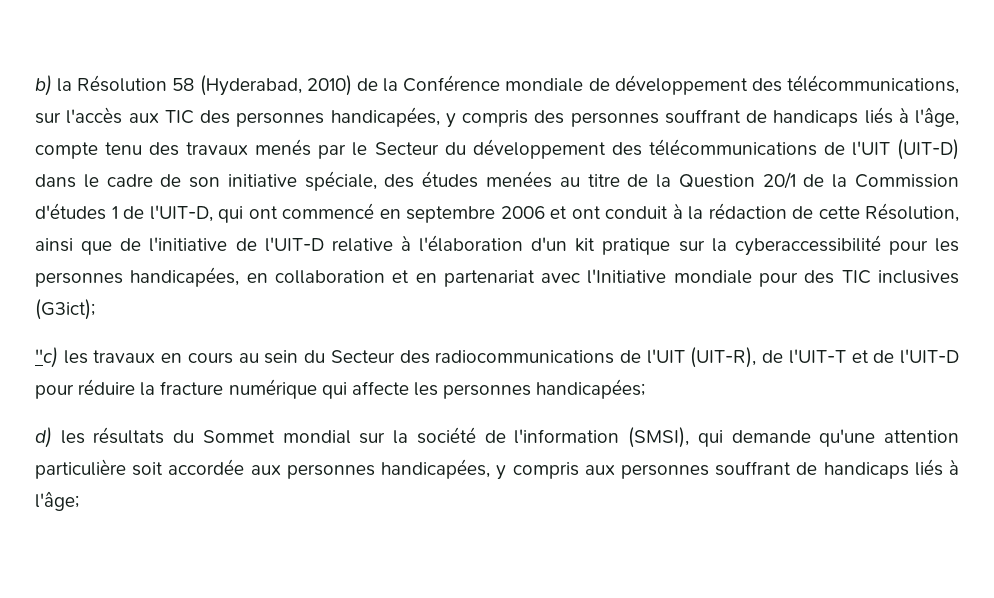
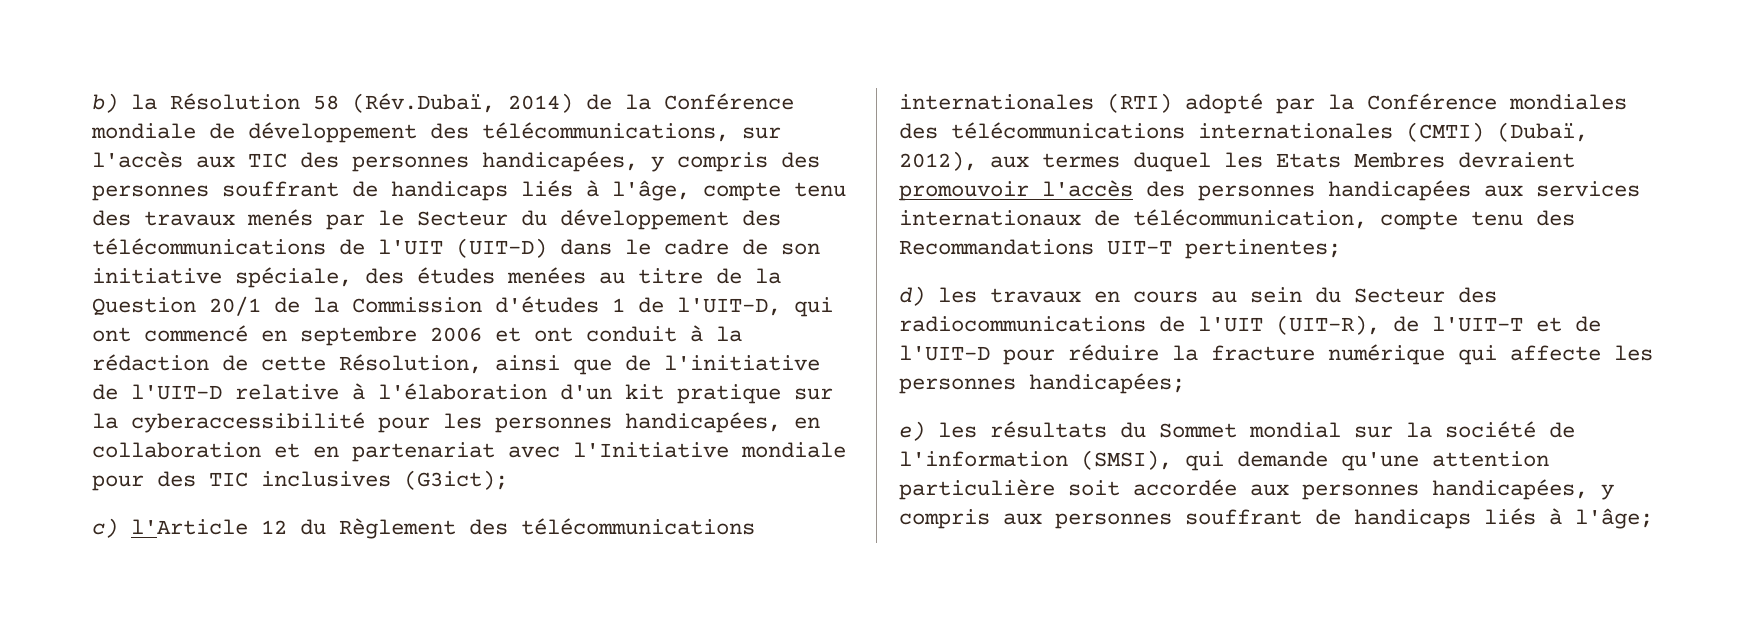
- b) la Résolution 58 (Hyderabad, 2010) de la Conférence mondiale de développement des télécommunications, sur l'accès aux TIC des personnes handicapées, y compris des personnes souffrant de handicaps liés à l'âge, compte tenu des travaux menés par le Secteur du développement des télécommunications de l'UIT (UIT-D) dans le cadre de son initiative spéciale, des études menées au titre de la Question 20/1 de la Commission d'études 1 de l'UIT-D, qui ont commencé en septembre 2006 et ont conduit à la rédaction de cette Résolution, ainsi que de l'initiative de l'UIT-D relative à l'élaboration d'un kit pratique sur la cyberaccessibilité pour les personnes handicapées, en collaboration et en partenariat avec l'Initiative mondiale pour des TIC inclusives (G3ict);
+ b) la Résolution 58 (Rév.Dubaï, 2014) de la Conférence mondiale de développement des télécommunications, sur l'accès aux TIC des personnes handicapées, y compris des personnes souffrant de handicaps liés à l'âge, compte tenu des travaux menés par le Secteur du développement des télécommunications de l'UIT (UIT-D) dans le cadre de son initiative spéciale, des études menées au titre de la Question 20/1 de la Commission d'études 1 de l'UIT-D, qui ont commencé en septembre 2006 et ont conduit à la rédaction de cette Résolution, ainsi que de l'initiative de l'UIT-D relative à l'élaboration d'un kit pratique sur la cyberaccessibilité pour les personnes handicapées, en collaboration et en partenariat avec l'Initiative mondiale pour des TIC inclusives (G3ict);
- ''c) les travaux en cours au sein du Secteur des radiocommunications de l'UIT (UIT-R), de l'UIT-T et de l'UIT-D pour réduire la fracture numérique qui affecte les personnes handicapées;
+ c) l'Article 12 du Règlement des télécommunications internationales (RTI) adopté par la Conférence mondiales des télécommunications internationales (CMTI) (Dubaï, 2012), aux termes duquel les Etats Membres devraient promouvoir l'accès des personnes handicapées aux services internationaux de télécommunication, compte tenu des Recommandations UIT-T pertinentes;
+ d) les travaux en cours au sein du Secteur des radiocommunications de l'UIT (UIT-R), de l'UIT-T et de l'UIT-D pour réduire la fracture numérique qui affecte les personnes handicapées;
- d) les résultats du Sommet mondial sur la société de l'information (SMSI), qui demande qu'une attention particulière soit accordée aux personnes handicapées, y compris aux personnes souffrant de handicaps liés à l'âge;
+ e) les résultats du Sommet mondial sur la société de l'information (SMSI), qui demande qu'une attention particulière soit accordée aux personnes handicapées, y compris aux personnes souffrant de handicaps liés à l'âge;

